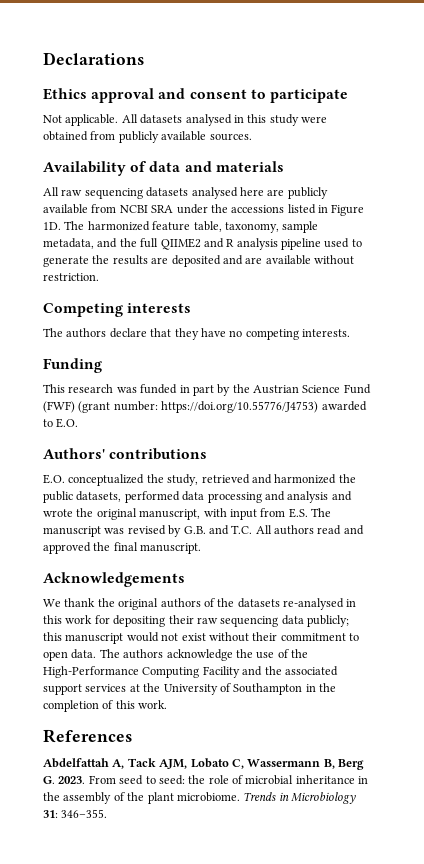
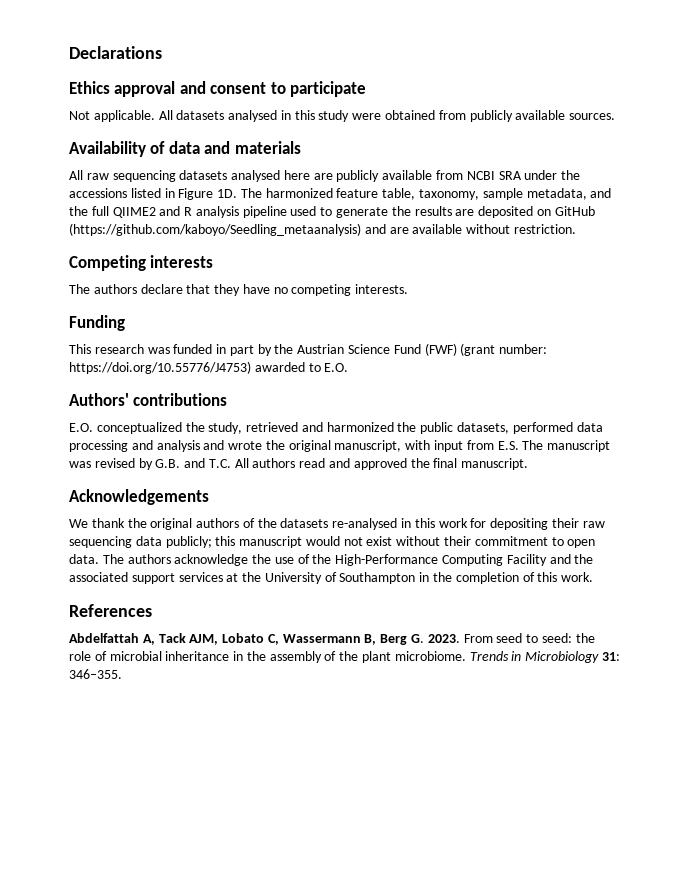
- The harmonized feature table, taxonomy, sample metadata, and the full QIIME2 and R analysis pipeline used to generate the results are deposited and are available without restriction.
+ The harmonized feature table, taxonomy, sample metadata, and the full QIIME2 and R analysis pipeline used to generate the results are deposited on GitHub (https://github.com/kaboyo/Seedling_metaanalysis) and are available without restriction.

